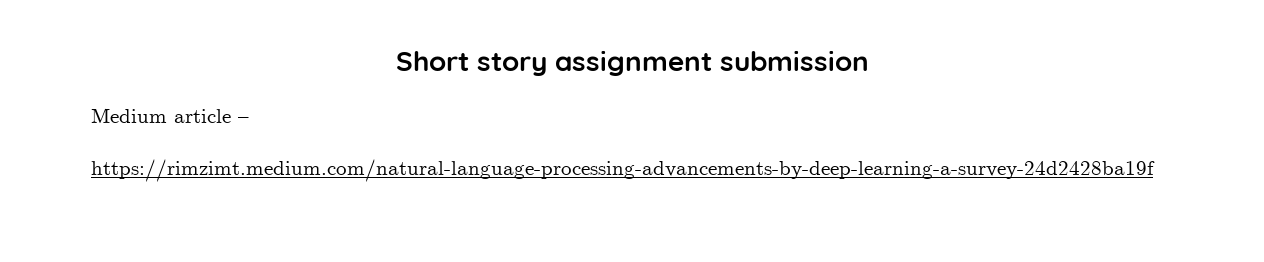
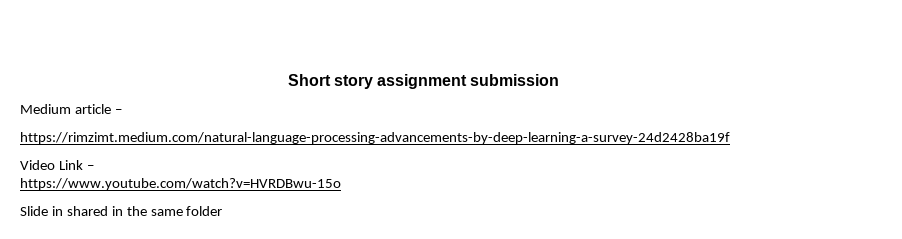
+ Video Link –
+ https://www.youtube.com/watch?v=HVRDBwu-15o
+ Slide in shared in the same folder

